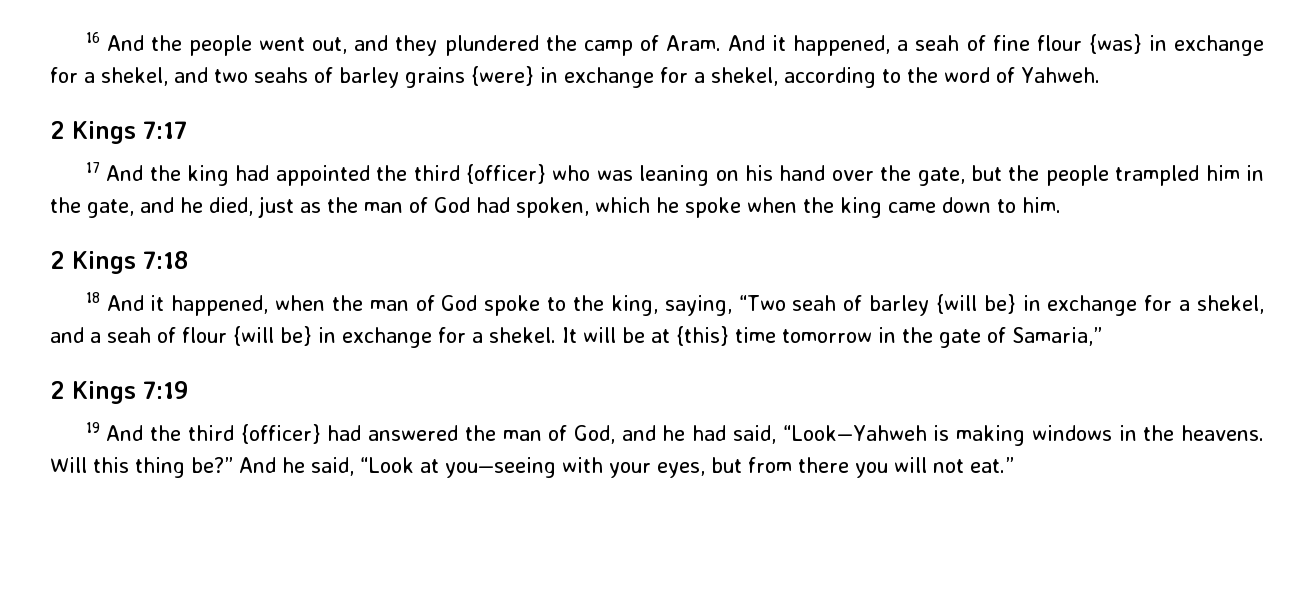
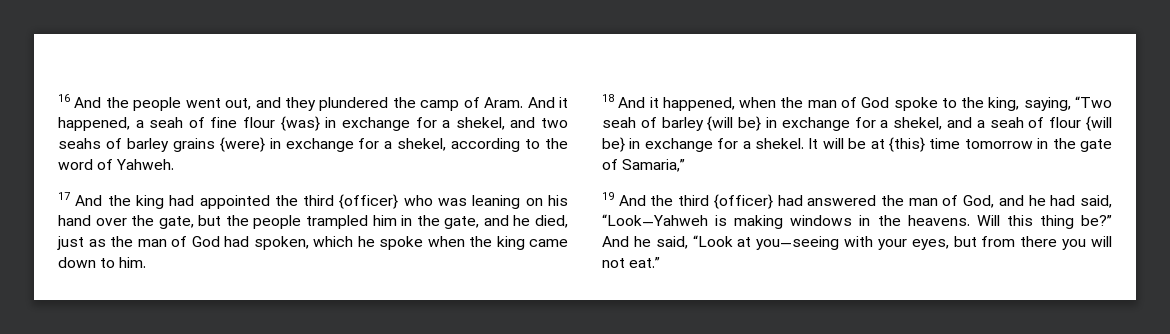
- 2 Kings 7:17
- 2 Kings 7:18
- 2 Kings 7:19

